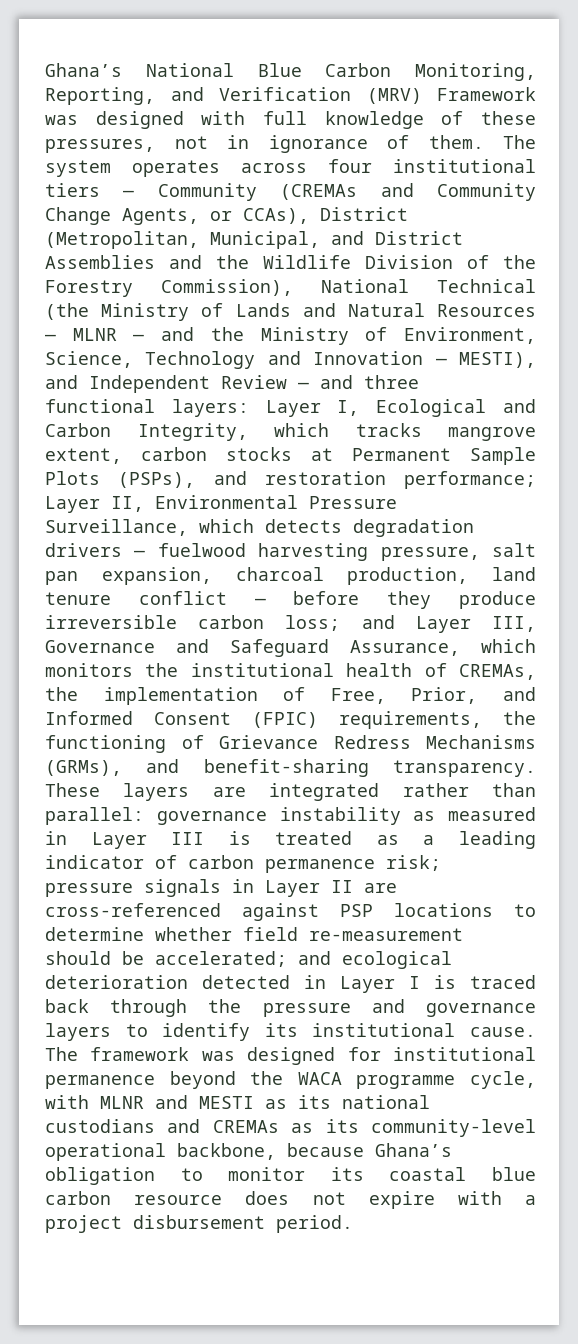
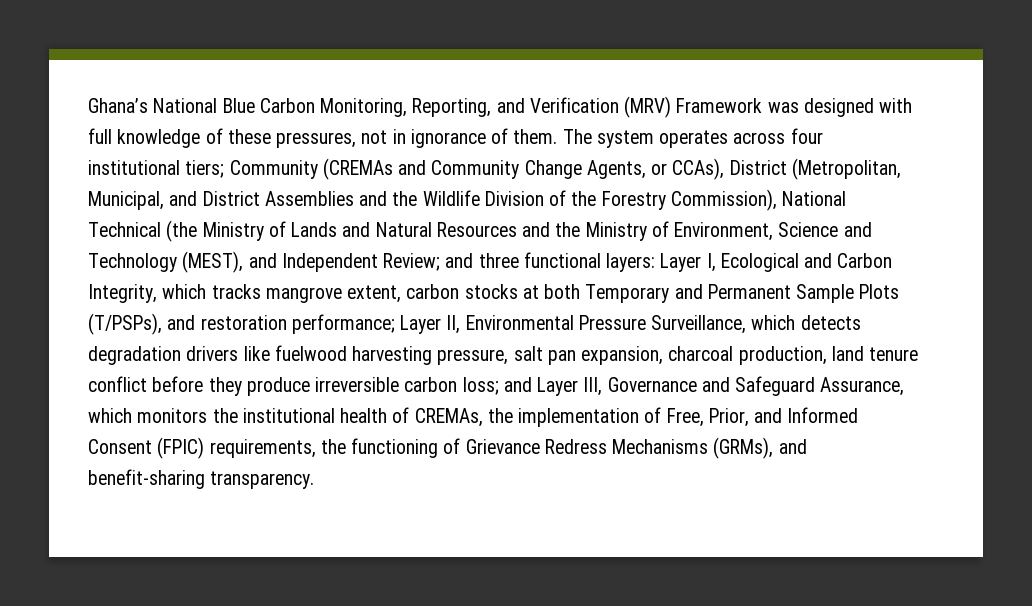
- The system operates across four institutional tiers — Community (CREMAs and Community Change Agents, or CCAs), District (Metropolitan, Municipal, and District Assemblies and the Wildlife Division of the Forestry Commission), National Technical (the Ministry of Lands and Natural Resources — MLNR — and the Ministry of Environment, Science, Technology and Innovation — MESTI), and Independent Review — and three functional layers:
+ The system operates across four institutional tiers; Community (CREMAs and Community Change Agents, or CCAs), District (Metropolitan, Municipal, and District Assemblies and the Wildlife Division of the Forestry Commission), National Technical (the Ministry of Lands and Natural Resources and the Ministry of Environment, Science and Technology (MEST), and Independent Review; and three functional layers:
- Layer I, Ecological and Carbon Integrity, which tracks mangrove extent, carbon stocks at Permanent Sample Plots (PSPs), and restoration performance;
+ Layer I, Ecological and Carbon Integrity, which tracks mangrove extent, carbon stocks at both Temporary and Permanent Sample Plots (T/PSPs), and restoration performance;
- Layer II, Environmental Pressure Surveillance, which detects degradation drivers — fuelwood harvesting pressure, salt pan expansion, charcoal production, land tenure conflict — before they produce irreversible carbon loss;
+ Layer II, Environmental Pressure Surveillance, which detects degradation drivers like fuelwood harvesting pressure, salt pan expansion, charcoal production, land tenure conflict before they produce irreversible carbon loss;
- These layers are integrated rather than parallel: governance instability as measured in Layer III is treated as a leading indicator of carbon permanence risk; pressure signals in Layer II are cross-referenced against PSP locations to determine whether field re-measurement should be accelerated; and ecological deterioration detected in Layer I is traced back through the pressure and governance layers to identify its institutional cause. The framework was designed for institutional permanence beyond the WACA programme cycle, with MLNR and MESTI as its national custodians and CREMAs as its community-level operational backbone, because Ghana’s obligation to monitor its coastal blue carbon resource does not expire with a project disbursement period.

